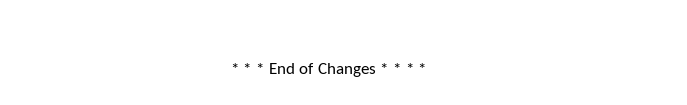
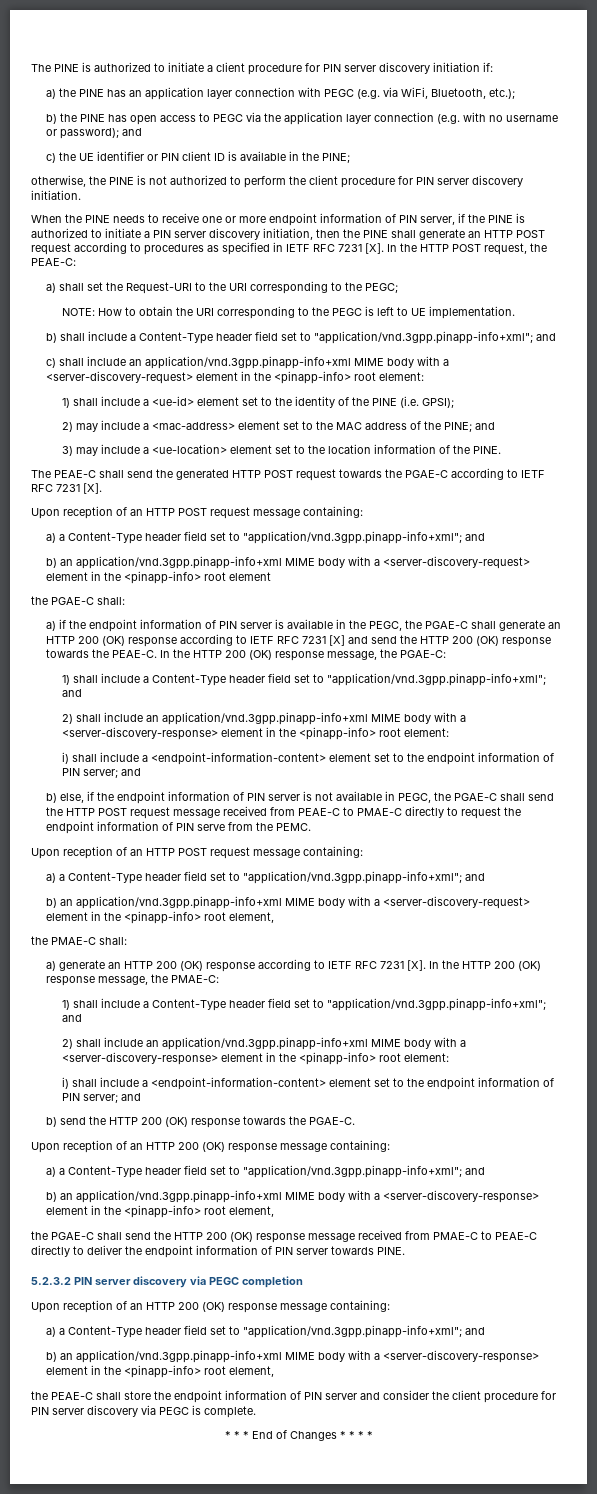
+ The PINE is authorized to initiate a client procedure for PIN server discovery initiation if:
+ a) the PINE has an application layer connection with PEGC (e.g. via WiFi, Bluetooth, etc.);
+ b) the PINE has open access to PEGC via the application layer connection (e.g. with no username or password); and
+ c) the UE identifier or PIN client ID is available in the PINE;
+ otherwise, the PINE is not authorized to perform the client procedure for PIN server discovery initiation.
+ When the PINE needs to receive one or more endpoint information of PIN server, if the PINE is authorized to initiate a PIN server discovery initiation, then the PINE shall generate an HTTP POST request according to procedures as specified in IETF RFC 7231 [X]. In the HTTP POST request, the PEAE-C:
+ a) shall set the Request-URI to the URI corresponding to the PEGC;
+ NOTE: How to obtain the URI corresponding to the PEGC is left to UE implementation.
+ b) shall include a Content-Type header field set to "application/vnd.3gpp.pinapp-info+xml"; and
+ c) shall include an application/vnd.3gpp.pinapp-info+xml MIME body with a <server-discovery-request> element in the <pinapp-info> root element:
+ 1) shall include a <ue-id> element set to the identity of the PINE (i.e. GPSI);
+ 2) may include a <mac-address> element set to the MAC address of the PINE; and
+ 3) may include a <ue-location> element set to the location information of the PINE.
+ The PEAE-C shall send the generated HTTP POST request towards the PGAE-C according to IETF RFC 7231 [X].
+ Upon reception of an HTTP POST request message containing:
+ a) a Content-Type header field set to "application/vnd.3gpp.pinapp-info+xml"; and
+ b) an application/vnd.3gpp.pinapp-info+xml MIME body with a <server-discovery-request> element in the <pinapp-info> root element
+ the PGAE-C shall:
+ a) if the endpoint information of PIN server is available in the PEGC, the PGAE-C shall generate an HTTP 200 (OK) response according to IETF RFC 7231 [X] and send the HTTP 200 (OK) response towards the PEAE-C. In the HTTP 200 (OK) response message, the PGAE-C:
+ 1) shall include a Content-Type header field set to "application/vnd.3gpp.pinapp-info+xml"; and
+ 2) shall include an application/vnd.3gpp.pinapp-info+xml MIME body with a <server-discovery-response> element in the <pinapp-info> root element:
+ i) shall include a <endpoint-information-content> element set to the endpoint information of PIN server; and
+ b) else, if the endpoint information of PIN server is not available in PEGC, the PGAE-C shall send the HTTP POST request message received from PEAE-C to PMAE-C directly to request the endpoint information of PIN serve from the PEMC.
+ Upon reception of an HTTP POST request message containing:
+ a) a Content-Type header field set to "application/vnd.3gpp.pinapp-info+xml"; and
+ b) an application/vnd.3gpp.pinapp-info+xml MIME body with a <server-discovery-request> element in the <pinapp-info> root element,
+ the PMAE-C shall:
+ a) generate an HTTP 200 (OK) response according to IETF RFC 7231 [X]. In the HTTP 200 (OK) response message, the PMAE-C:
+ 1) shall include a Content-Type header field set to "application/vnd.3gpp.pinapp-info+xml"; and
+ 2) shall include an application/vnd.3gpp.pinapp-info+xml MIME body with a <server-discovery-response> element in the <pinapp-info> root element:
+ i) shall include a <endpoint-information-content> element set to the endpoint information of PIN server; and
+ b) send the HTTP 200 (OK) response towards the PGAE-C.
+ Upon reception of an HTTP 200 (OK) response message containing:
+ a) a Content-Type header field set to "application/vnd.3gpp.pinapp-info+xml"; and
+ b) an application/vnd.3gpp.pinapp-info+xml MIME body with a <server-discovery-response> element in the <pinapp-info> root element,
+ the PGAE-C shall send the HTTP 200 (OK) response message received from PMAE-C to PEAE-C directly to deliver the endpoint information of PIN server towards PINE.
+ 5.2.3.2 PIN server discovery via PEGC completion
+ Upon reception of an HTTP 200 (OK) response message containing:
+ a) a Content-Type header field set to "application/vnd.3gpp.pinapp-info+xml"; and
+ b) an application/vnd.3gpp.pinapp-info+xml MIME body with a <server-discovery-response> element in the <pinapp-info> root element,
+ the PEAE-C shall store the endpoint information of PIN server and consider the client procedure for PIN server discovery via PEGC is complete.

